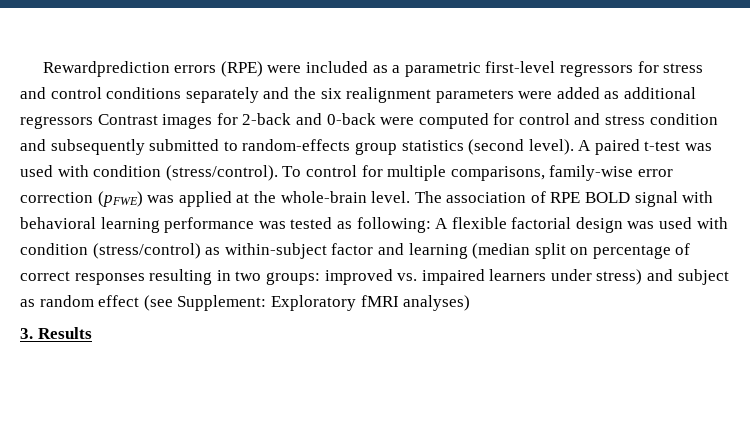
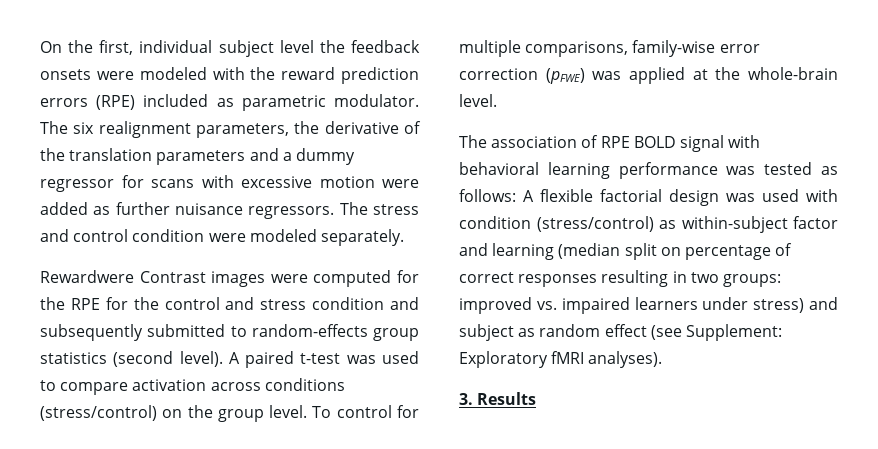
- Rewardprediction errors (RPE) were included as a parametric first-level regressors for stress and control conditions separately and the six realignment parameters were added as additional regressors Contrast images for 2-back and 0-back were computed for control and stress condition and subsequently submitted to random-effects group statistics (second level).
+ On the first, individual subject level the feedback onsets were modeled with the reward prediction errors (RPE) included as parametric modulator. The six realignment parameters, the derivative of the translation parameters and a dummy regressor for scans with excessive motion were added as further nuisance regressors. The stress and control condition were modeled separately.
+ Rewardwere Contrast images were computed for the RPE for the control and stress condition and subsequently submitted to random-effects group statistics (second level).
- A paired t-test was used with condition (stress/control).
+ A paired t-test was used to compare activation across conditions (stress/control) on the group level.
- To control for multiple comparisons, family-wise error correction (pFWE) was applied at the whole-brain level. The association of RPE BOLD signal with behavioral learning performance was tested as following:
+ To control for multiple comparisons, family-wise error correction (pFWE) was applied at the whole-brain level.
+ The association of RPE BOLD signal with behavioral learning performance was tested as follows:
- Exploratory fMRI analyses)
+ Exploratory fMRI analyses).

